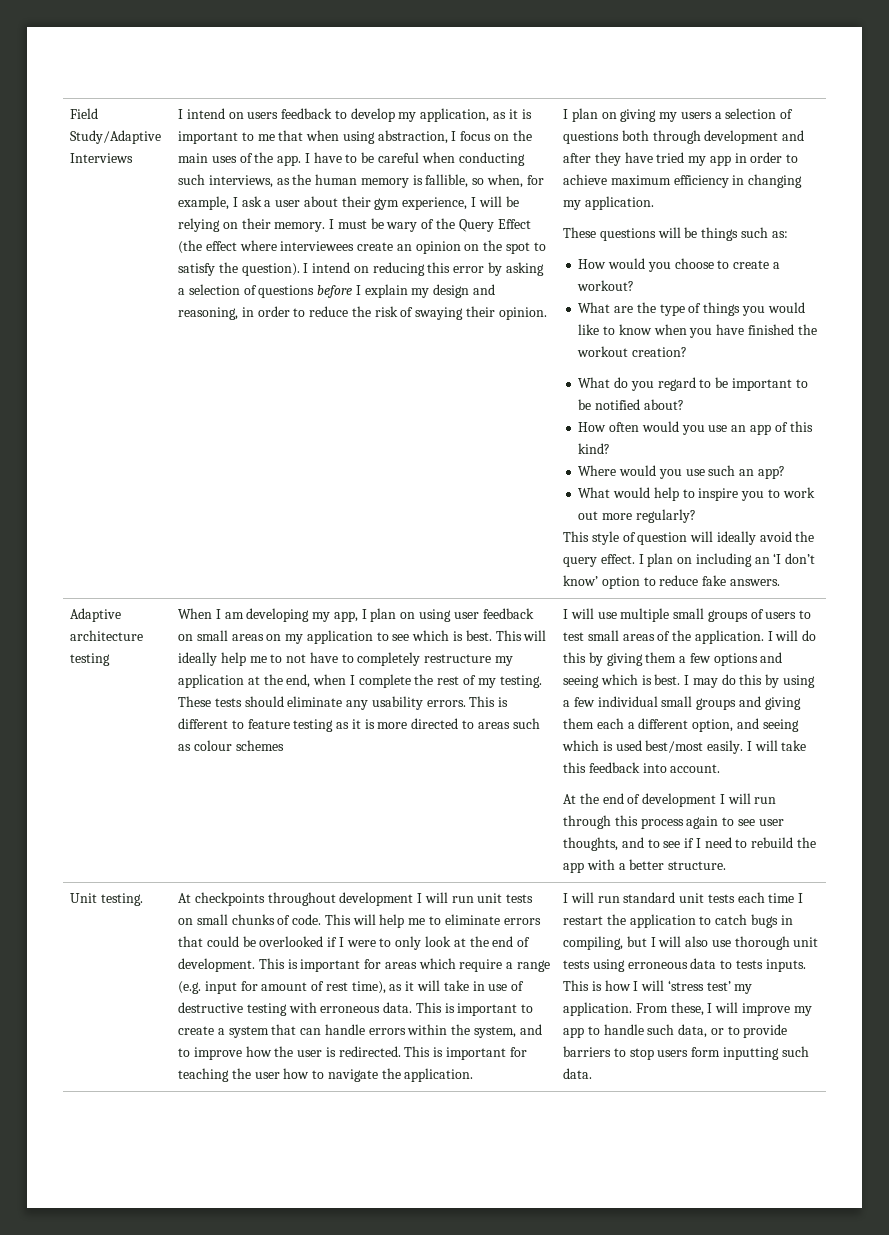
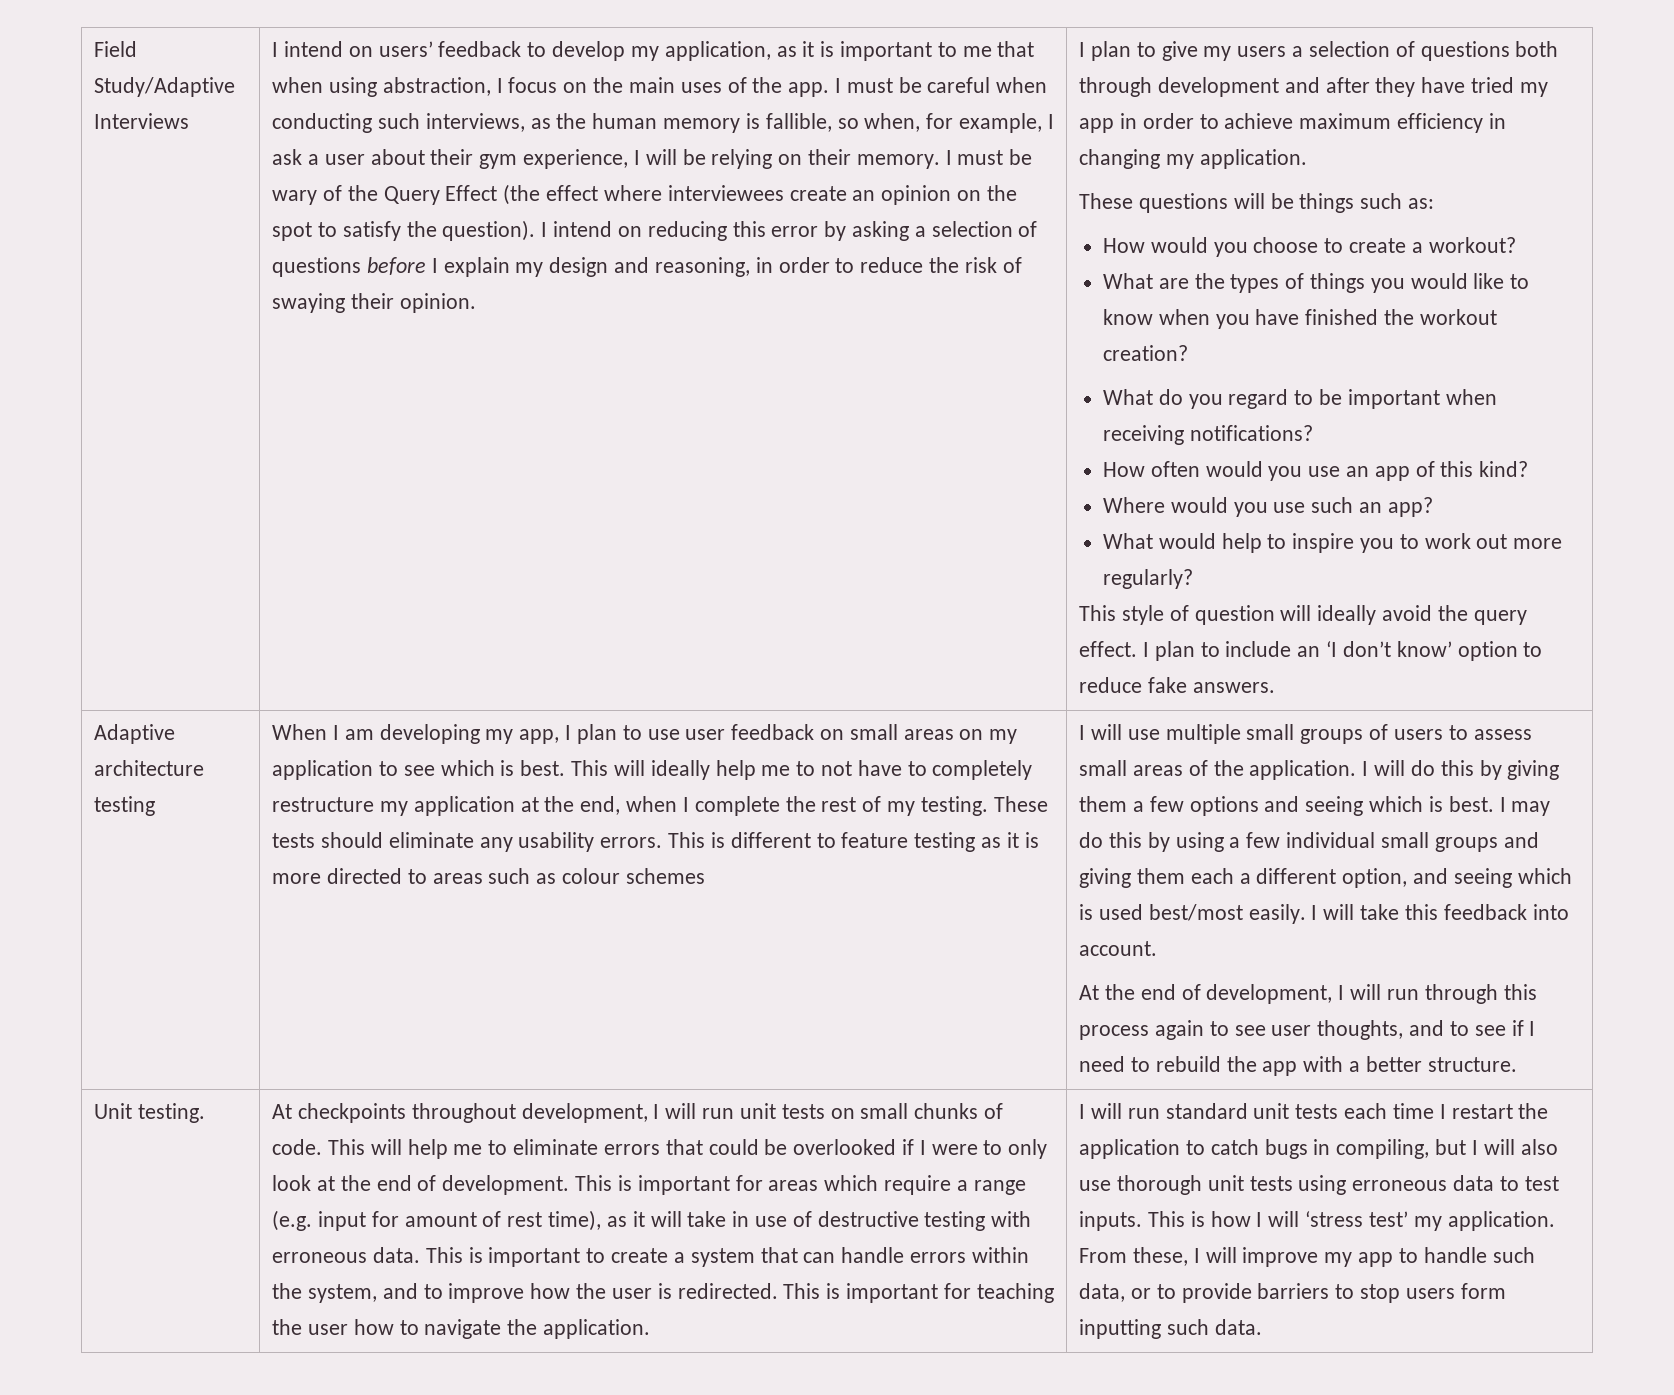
- I intend on users feedback to develop my application, as it is important to me that when using abstraction, I focus on the main uses of the app.
+ I intend on users’ feedback to develop my application, as it is important to me that when using abstraction, I focus on the main uses of the app.
- I have to be careful when conducting such interviews, as the human memory is fallible, so when, for example, I ask a user about their gym experience, I will be relying on their memory.
+ I must be careful when conducting such interviews, as the human memory is fallible, so when, for example, I ask a user about their gym experience, I will be relying on their memory.
- I plan on giving my users a selection of questions both through development and after they have tried my app in order to achieve maximum efficiency in changing my application.
+ I plan to give my users a selection of questions both through development and after they have tried my app in order to achieve maximum efficiency in changing my application.
- What are the type of things you would like to know when you have finished the workout creation?
+ What are the types of things you would like to know when you have finished the workout creation?
- What do you regard to be important to be notified about?
+ What do you regard to be important when receiving notifications?
- I plan on including an ‘I don’t know’ option to reduce fake answers.
+ I plan to include an ‘I don’t know’ option to reduce fake answers.
- When I am developing my app, I plan on using user feedback on small areas on my application to see which is best.
+ When I am developing my app, I plan to use user feedback on small areas on my application to see which is best.
- I will use multiple small groups of users to test small areas of the application.
+ I will use multiple small groups of users to assess small areas of the application.
- At the end of development I will run through this process again to see user thoughts, and to see if I need to rebuild the app with a better structure.
+ At the end of development, I will run through this process again to see user thoughts, and to see if I need to rebuild the app with a better structure.
- At checkpoints throughout development I will run unit tests on small chunks of code.
+ At checkpoints throughout development, I will run unit tests on small chunks of code.
- I will run standard unit tests each time I restart the application to catch bugs in compiling, but I will also use thorough unit tests using erroneous data to tests inputs.
+ I will run standard unit tests each time I restart the application to catch bugs in compiling, but I will also use thorough unit tests using erroneous data to test inputs.

